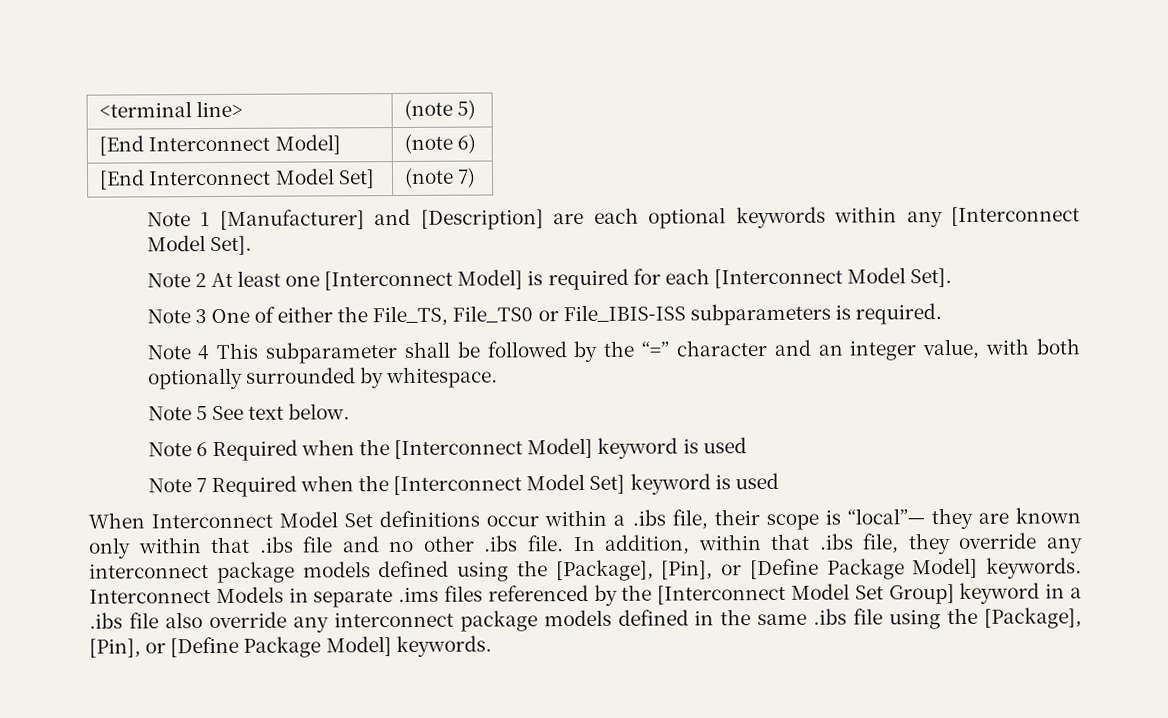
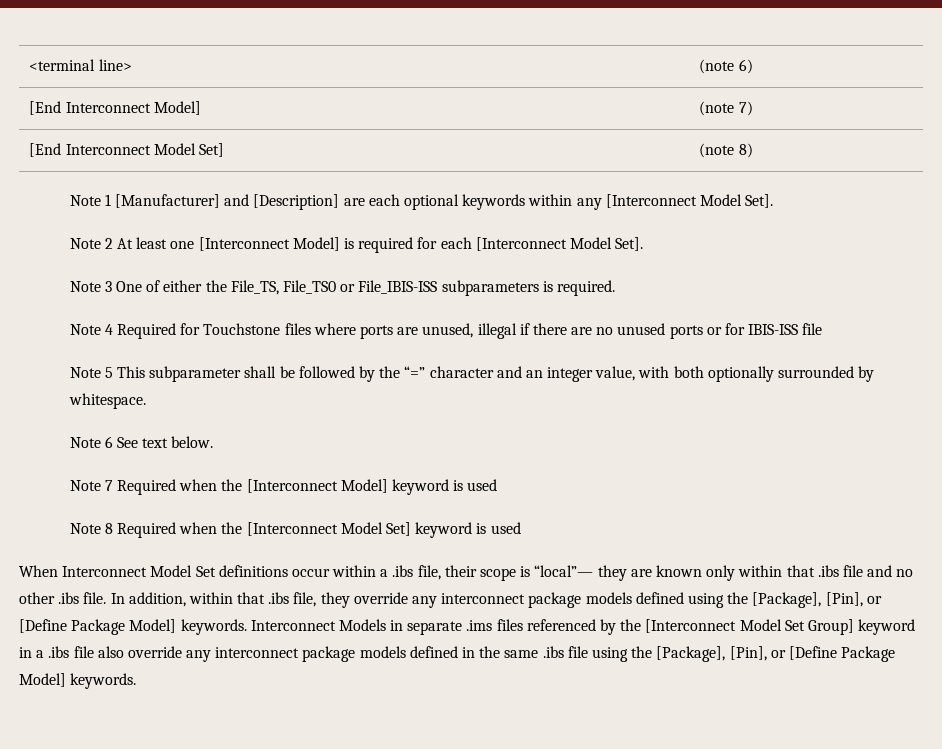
- <terminal line> | (note 5)
+ <terminal line> | (note 6)
- [End Interconnect Model] | (note 6)
+ [End Interconnect Model] | (note 7)
- [End Interconnect Model Set] | (note 7)
+ [End Interconnect Model Set] | (note 8)
- Note 4 This subparameter shall be followed by the “=” character and an integer value, with both optionally surrounded by whitespace.
+ Note 4 Required for Touchstone files where ports are unused, illegal if there are no unused ports or for IBIS-ISS file
+ Note 5 This subparameter shall be followed by the “=” character and an integer value, with both optionally surrounded by whitespace.
- Note 5 See text below.
+ Note 6 See text below.
- Note 6 Required when the [Interconnect Model] keyword is used
+ Note 7 Required when the [Interconnect Model] keyword is used
- Note 7 Required when the [Interconnect Model Set] keyword is used
+ Note 8 Required when the [Interconnect Model Set] keyword is used

